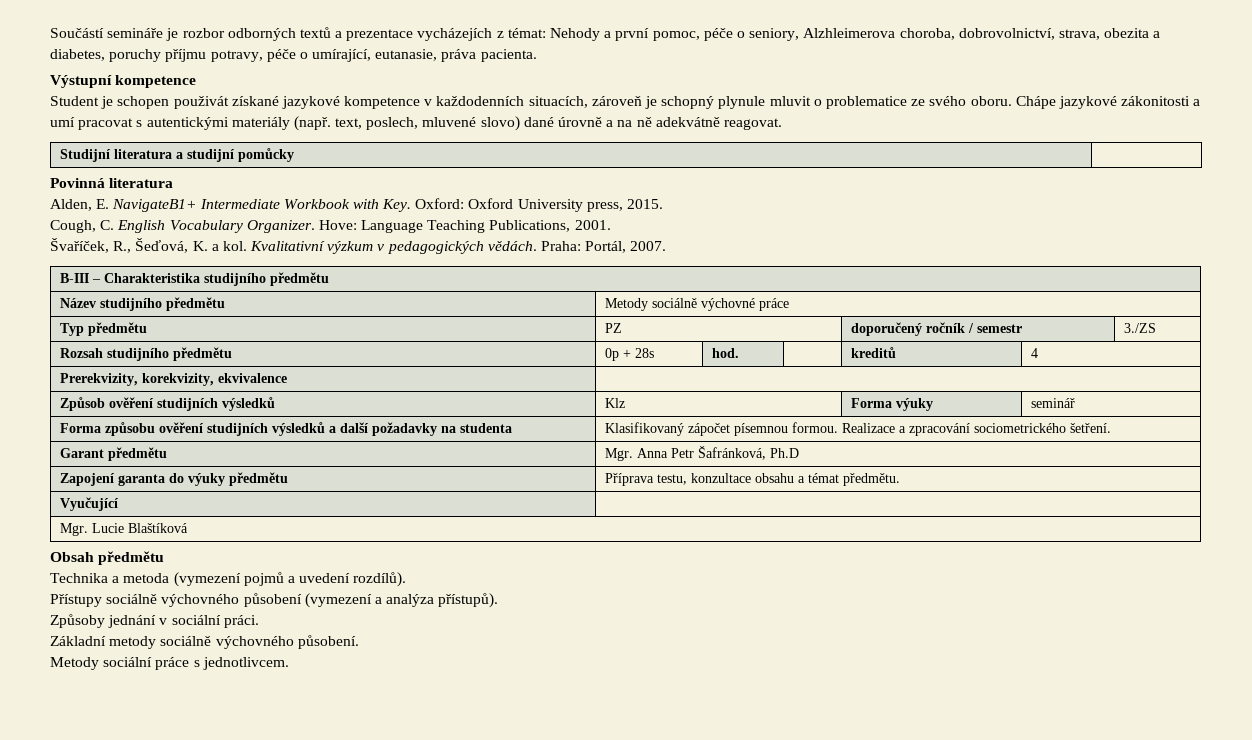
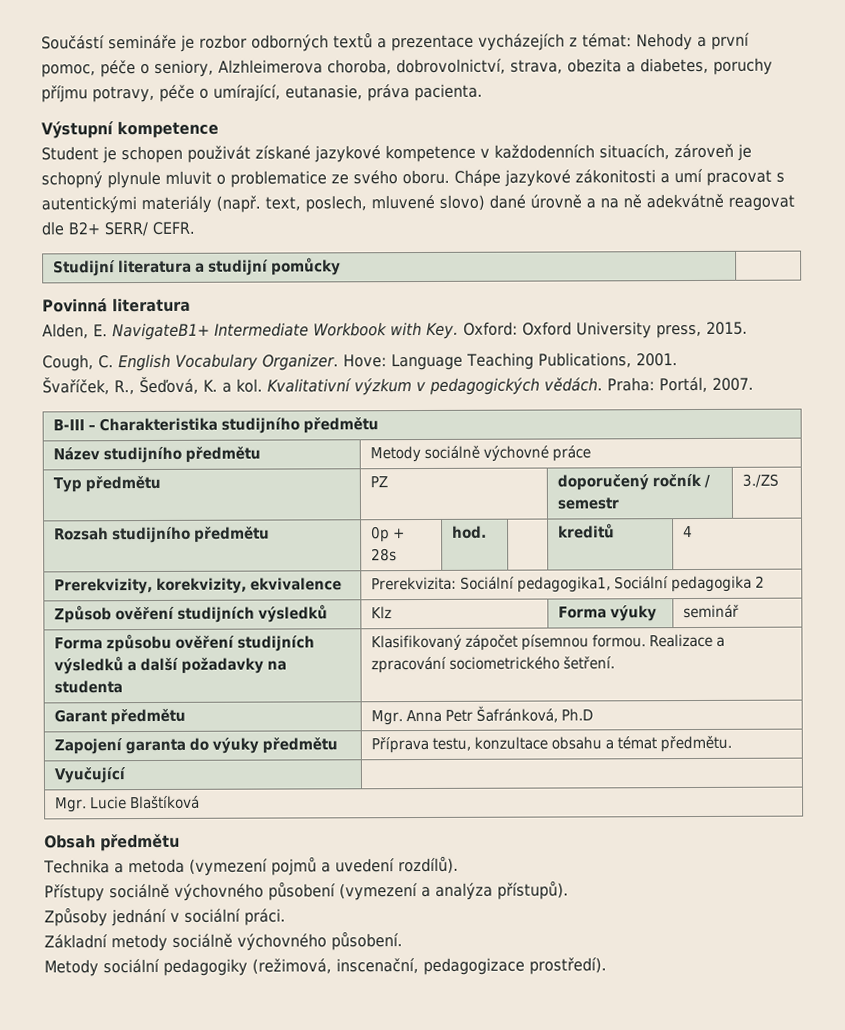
- Chápe jazykové zákonitosti a umí pracovat s autentickými materiály (např. text, poslech, mluvené slovo) dané úrovně a na ně adekvátně reagovat.
+ Chápe jazykové zákonitosti a umí pracovat s autentickými materiály (např. text, poslech, mluvené slovo) dané úrovně a na ně adekvátně reagovat dle B2+ SERR/ CEFR.
- Prerekvizity, korekvizity, ekvivalence |
+ Prerekvizity, korekvizity, ekvivalence | Prerekvizita: Sociální pedagogika1, Sociální pedagogika 2
- Metody sociální práce s jednotlivcem.
+ Metody sociální pedagogiky (režimová, inscenační, pedagogizace prostředí).

